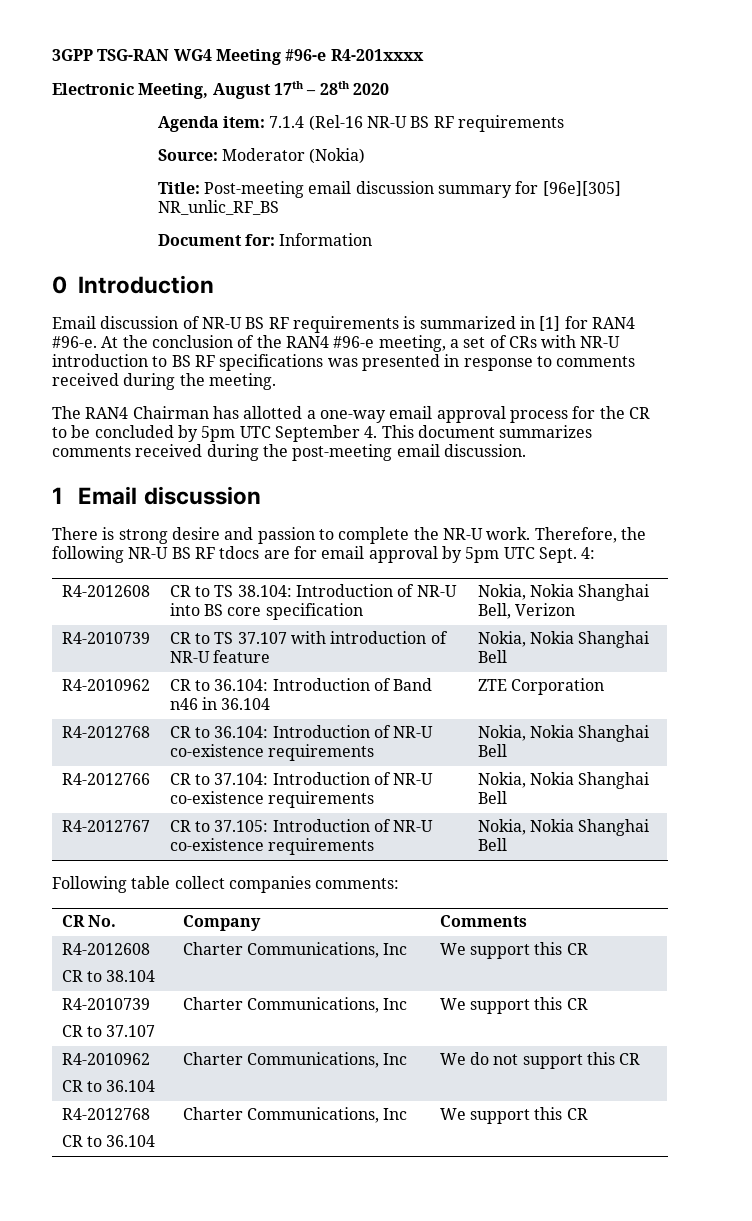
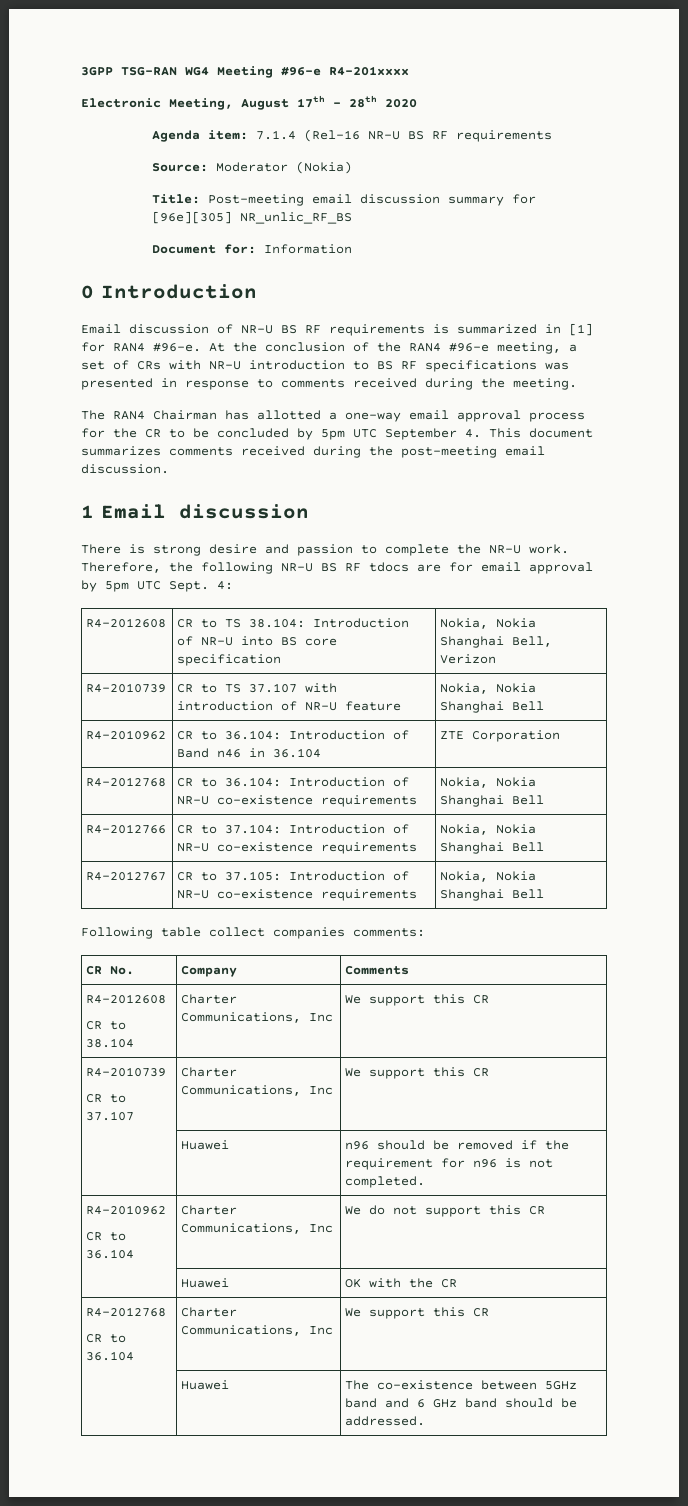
+ | Huawei | n96 should be removed if the requirement for n96 is not completed.
+ | Huawei | OK with the CR
+ | Huawei | The co-existence between 5GHz band and 6 GHz band should be addressed.

